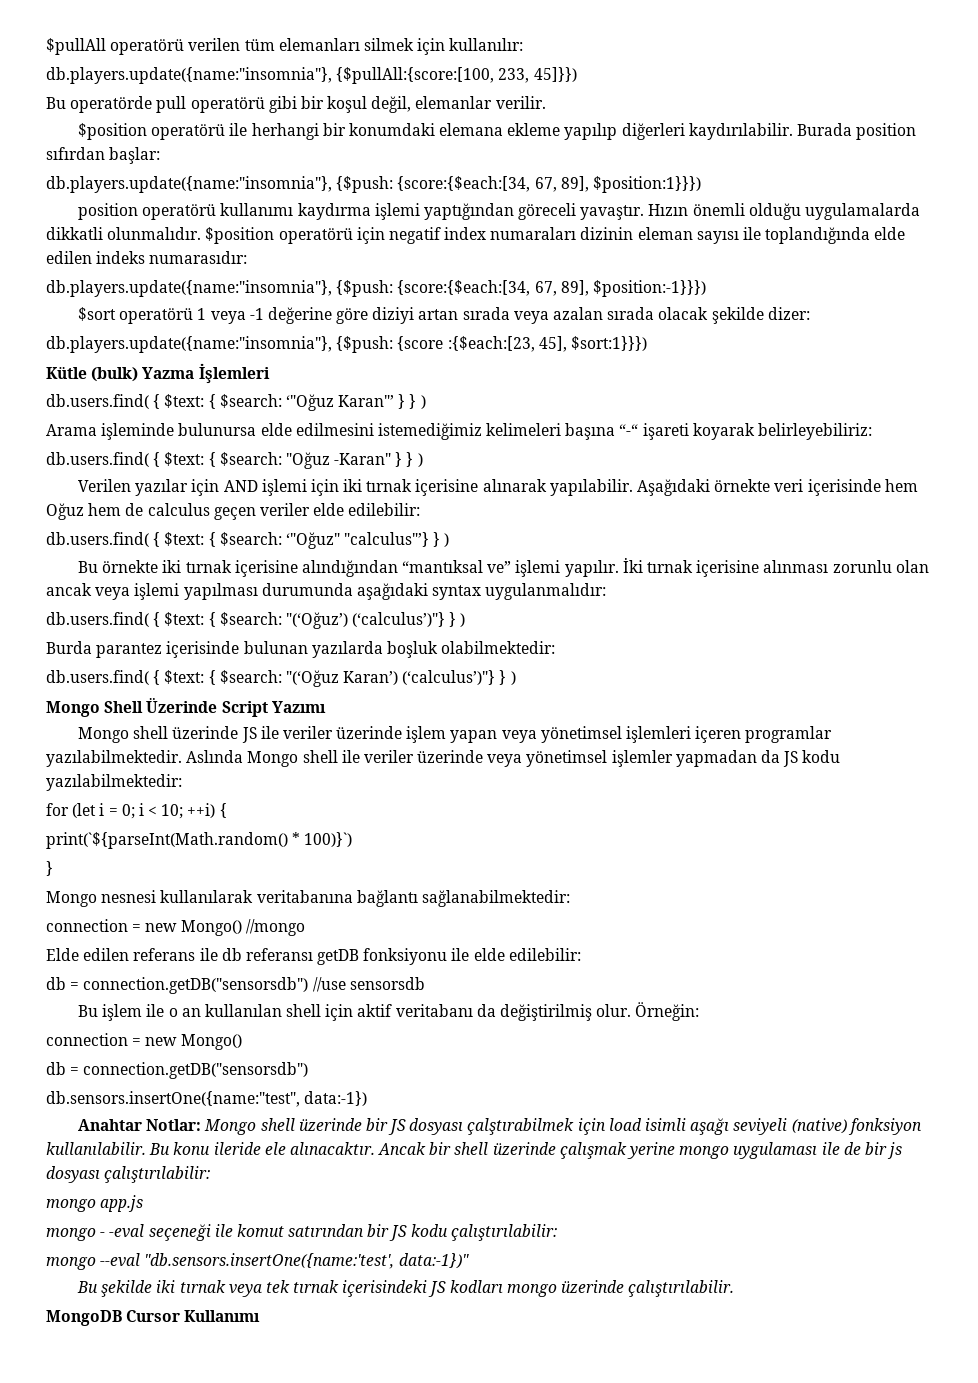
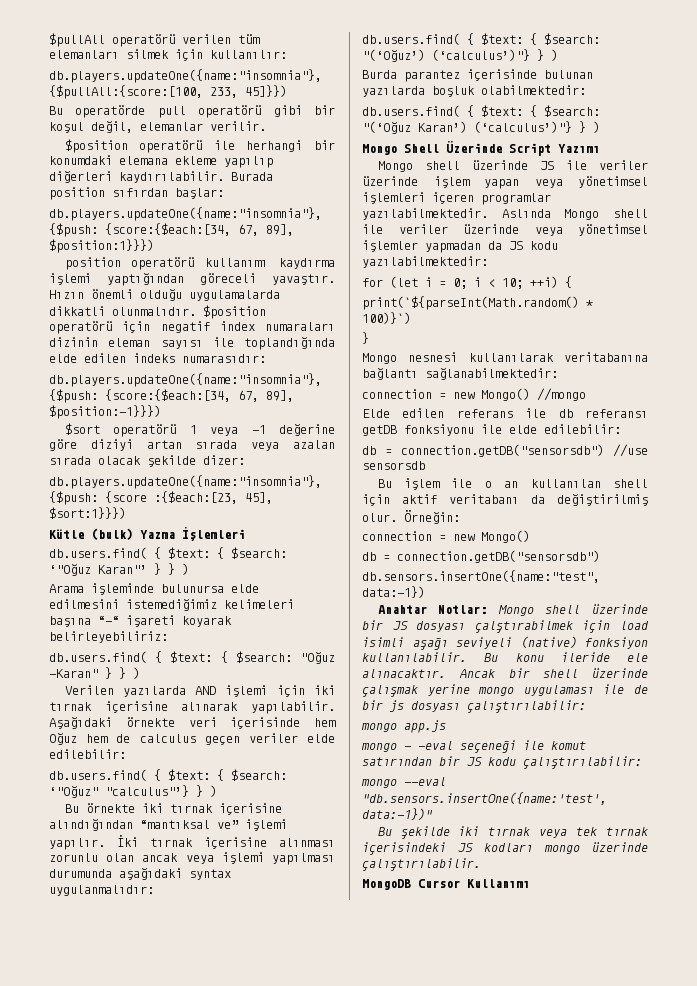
- db.players.update({name:"insomnia"}, {$pullAll:{score:[100, 233, 45]}})
+ db.players.updateOne({name:"insomnia"}, {$pullAll:{score:[100, 233, 45]}})
- db.players.update({name:"insomnia"}, {$push: {score:{$each:[34, 67, 89], $position:1}}})
+ db.players.updateOne({name:"insomnia"}, {$push: {score:{$each:[34, 67, 89], $position:1}}})
- db.players.update({name:"insomnia"}, {$push: {score:{$each:[34, 67, 89], $position:-1}}})
+ db.players.updateOne({name:"insomnia"}, {$push: {score:{$each:[34, 67, 89], $position:-1}}})
- db.players.update({name:"insomnia"}, {$push: {score :{$each:[23, 45], $sort:1}}})
+ db.players.updateOne({name:"insomnia"}, {$push: {score :{$each:[23, 45], $sort:1}}})
- Verilen yazılar için AND işlemi için iki tırnak içerisine alınarak yapılabilir.
+ Verilen yazılarda AND işlemi için iki tırnak içerisine alınarak yapılabilir.

